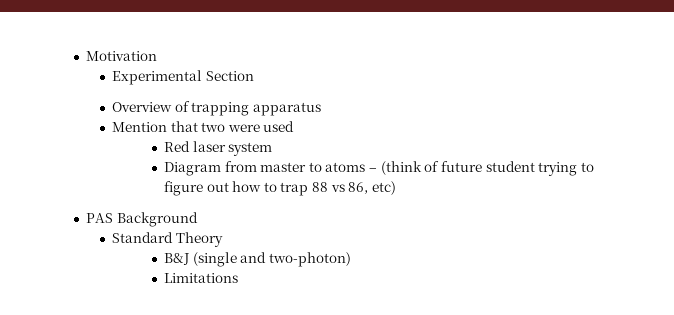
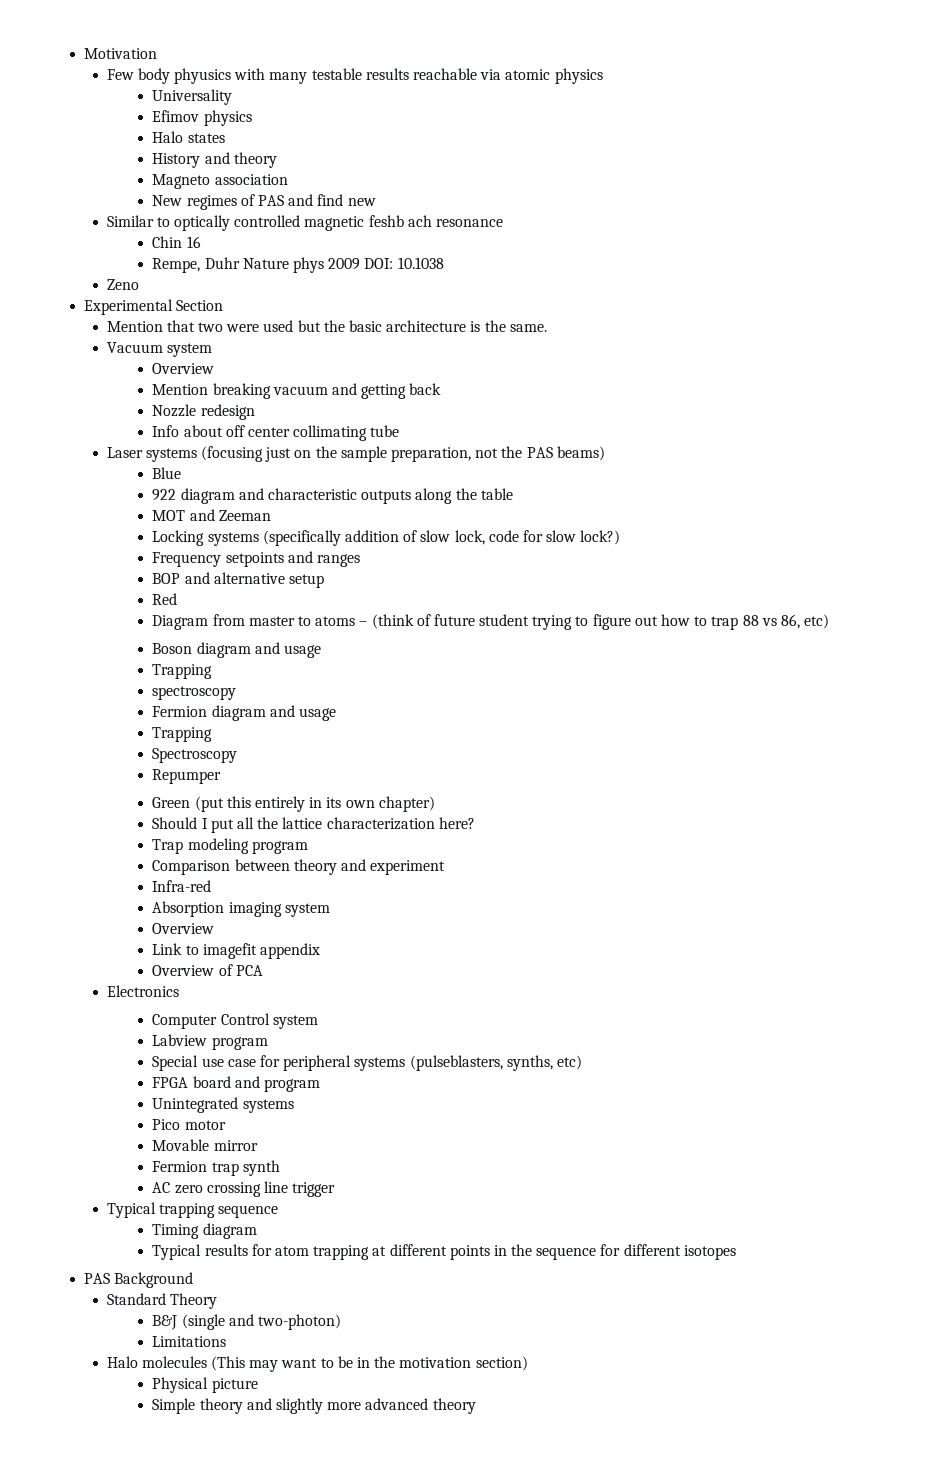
+ Few body phyusics with many testable results reachable via atomic physics
+ Universality
+ Efimov physics
+ Halo states
+ History and theory
+ Magneto association
+ New regimes of PAS and find new
+ Similar to optically controlled magnetic feshb ach resonance
+ Chin 16
+ Rempe, Duhr Nature phys 2009 DOI: 10.1038
+ Zeno
  Experimental Section
- Overview of trapping apparatus
- Mention that two were used
+ Mention that two were used but the basic architecture is the same.
+ Vacuum system
+ Overview
+ Mention breaking vacuum and getting back
+ Nozzle redesign
+ Info about off center collimating tube
+ Laser systems (focusing just on the sample preparation, not the PAS beams)
+ Blue
+ 922 diagram and characteristic outputs along the table
+ MOT and Zeeman
+ Locking systems (specifically addition of slow lock, code for slow lock?)
+ Frequency setpoints and ranges
+ BOP and alternative setup
- Red laser system
+ Red
+ Boson diagram and usage
+ Trapping
+ spectroscopy
+ Fermion diagram and usage
+ Trapping
+ Spectroscopy
+ Repumper
+ Green (put this entirely in its own chapter)
+ Should I put all the lattice characterization here?
+ Trap modeling program
+ Comparison between theory and experiment
+ Infra-red
+ Absorption imaging system
+ Overview
+ Link to imagefit appendix
+ Overview of PCA
+ Electronics
+ Computer Control system
+ Labview program
+ Special use case for peripheral systems (pulseblasters, synths, etc)
+ FPGA board and program
+ Unintegrated systems
+ Pico motor
+ Movable mirror
+ Fermion trap synth
+ AC zero crossing line trigger
+ Typical trapping sequence
+ Timing diagram
+ Typical results for atom trapping at different points in the sequence for different isotopes
+ Halo molecules (This may want to be in the motivation section)
+ Physical picture
+ Simple theory and slightly more advanced theory

